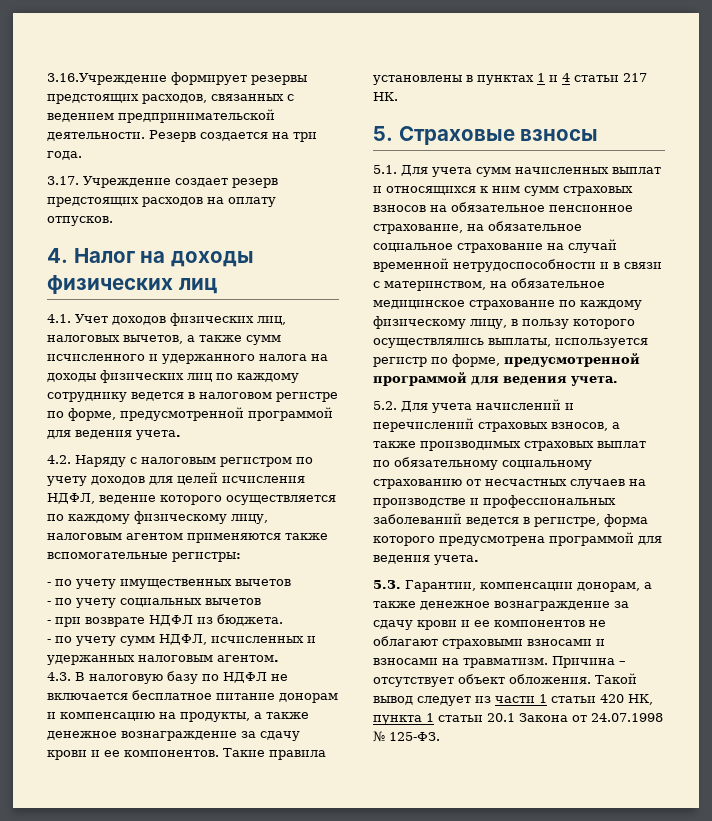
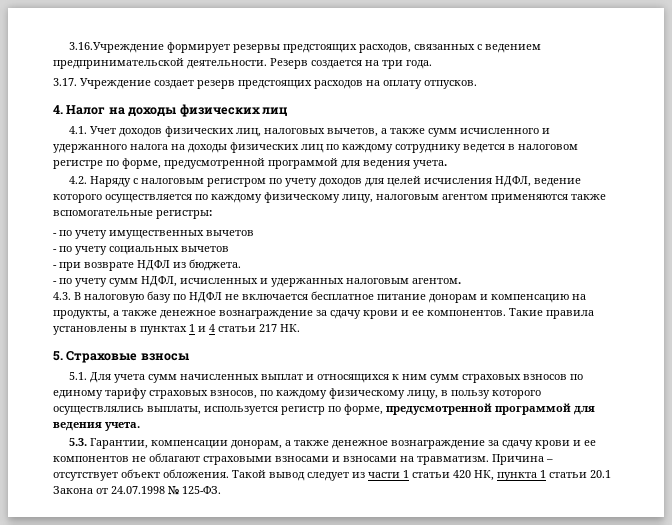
- 5.1. Для учета сумм начисленных выплат и относящихся к ним сумм страховых взносов на обязательное пенсионное страхование, на обязательное социальное страхование на случай временной нетрудоспособности и в связи с материнством, на обязательное медицинское страхование по каждому физическому лицу, в пользу которого осуществлялись выплаты, используется регистр по форме, предусмотренной программой для ведения учета.
+ 5.1. Для учета сумм начисленных выплат и относящихся к ним сумм страховых взносов по единому тарифу страховых взносов, по каждому физическому лицу, в пользу которого осуществлялись выплаты, используется регистр по форме, предусмотренной программой для ведения учета.
- 5.2. Для учета начислений и перечислений страховых взносов, а также производимых страховых выплат по обязательному социальному страхованию от несчастных случаев на производстве и профессиональных заболеваний ведется в регистре, форма которого предусмотрена программой для ведения учета.

